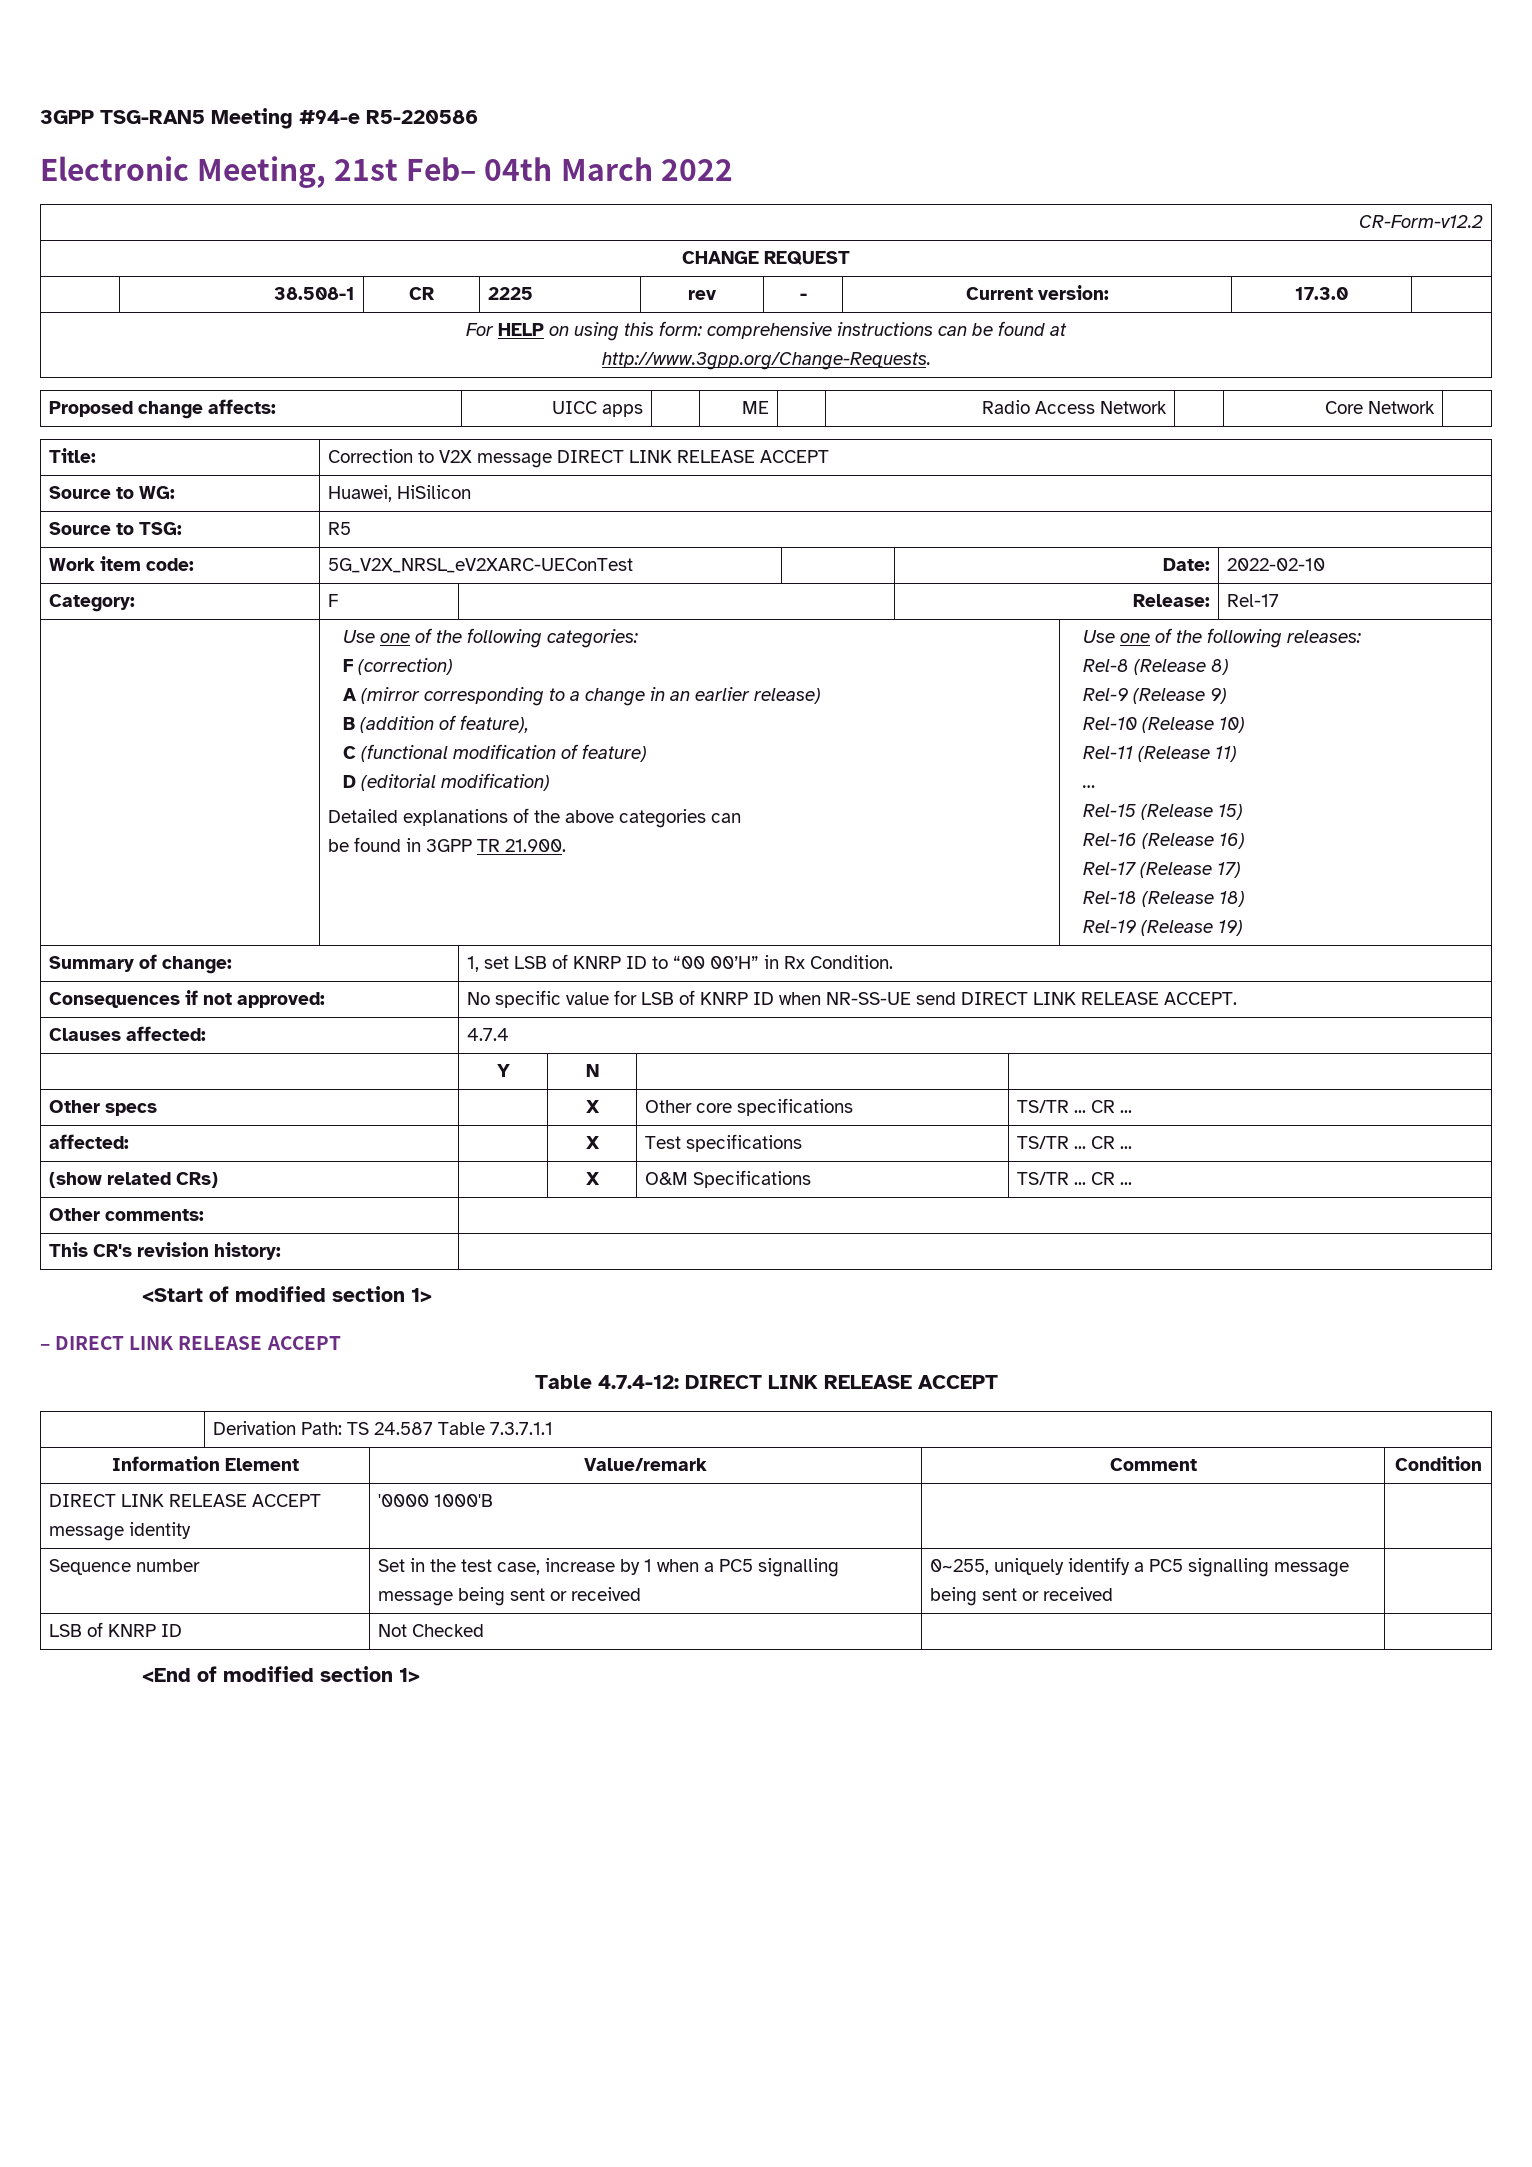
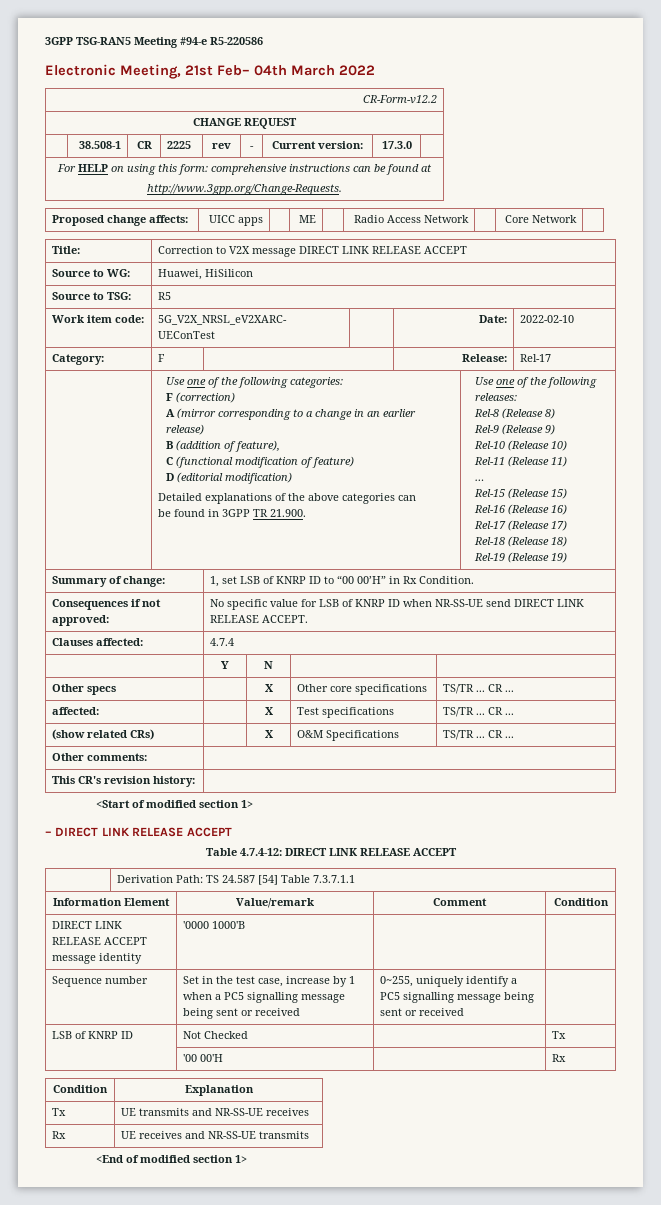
- | Derivation Path: TS 24.587 Table 7.3.7.1.1
+ | Derivation Path: TS 24.587 [54] Table 7.3.7.1.1
- LSB of KNRP ID | Not Checked | |
+ LSB of KNRP ID | Not Checked | | Tx
+ | '00 00'H | | Rx
+ Condition | Explanation
+ Tx | UE transmits and NR-SS-UE receives
+ Rx | UE receives and NR-SS-UE transmits

